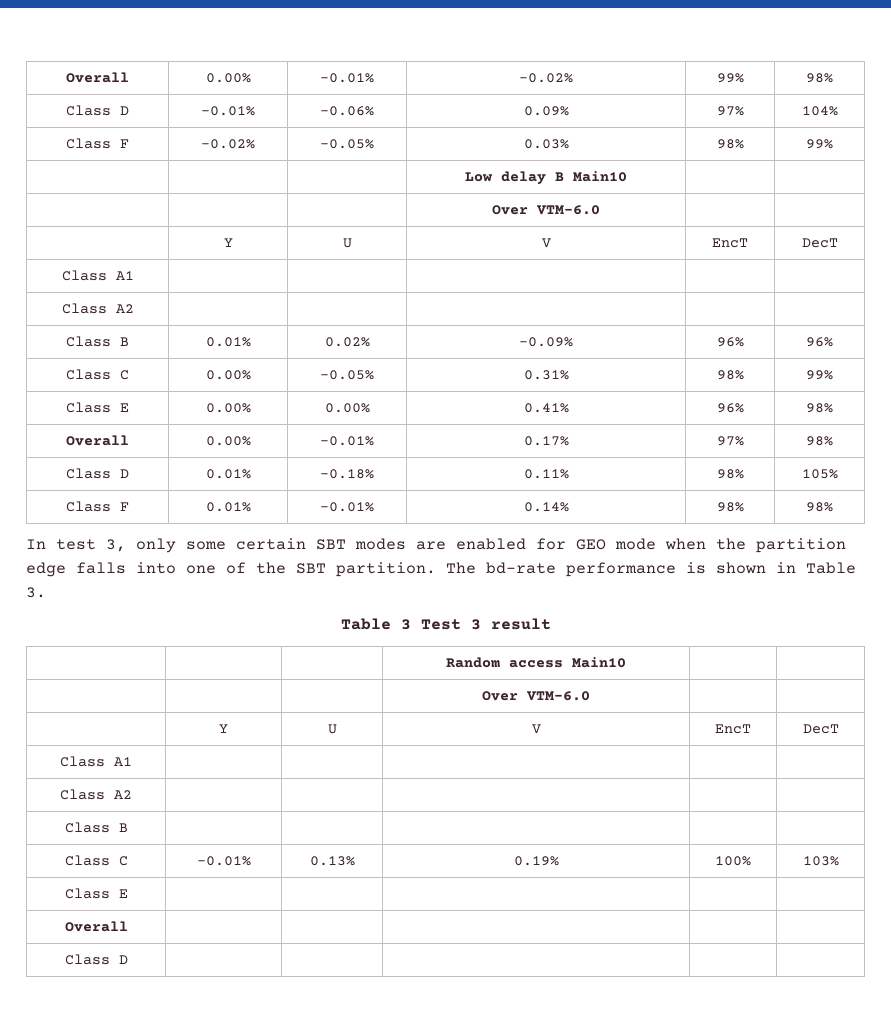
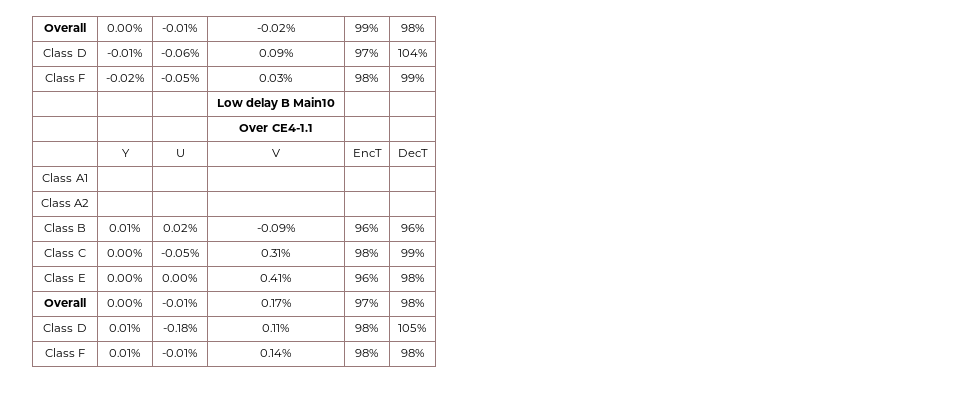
  | | | Low delay B Main10 | |
- | | | Over VTM-6.0 | |
+ | | | Over CE4-1.1 | |
- In test 3, only some certain SBT modes are enabled for GEO mode when the partition edge falls into one of the SBT partition. The bd-rate performance is shown in Table 3.
- Table 3 Test 3 result
- | | | Random access Main10 | |
- | | | Over VTM-6.0 | |
- | Y | U | V | EncT | DecT
- Class A1 | | | | |
- Class A2 | | | | |
- Class B | | | | |
- Class C | -0.01% | 0.13% | 0.19% | 100% | 103%
- Class E | | | | |
- Overall | | | | |
- Class D | | | | |

